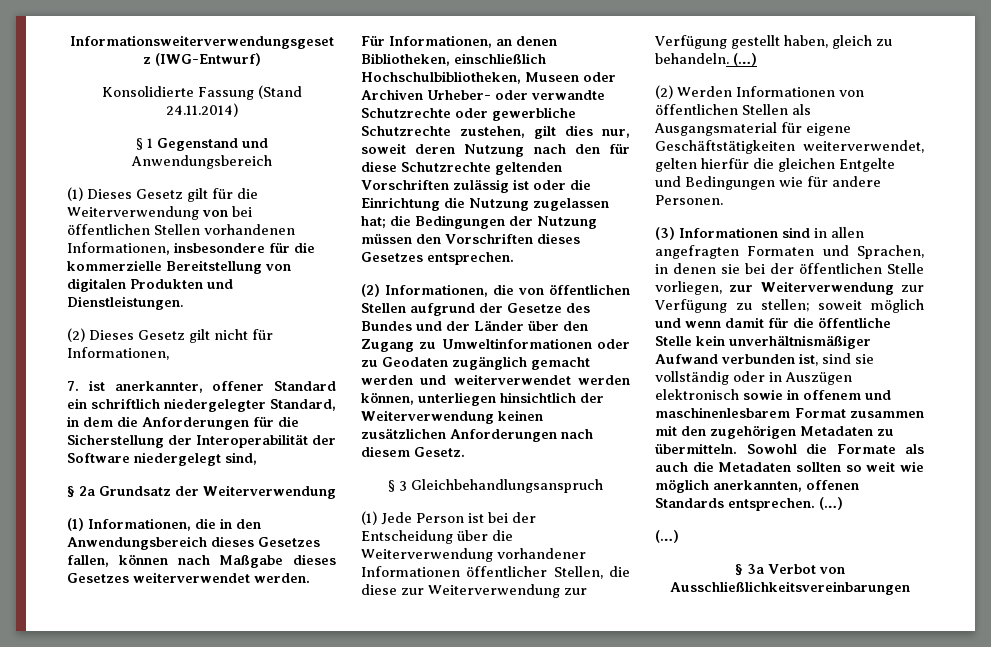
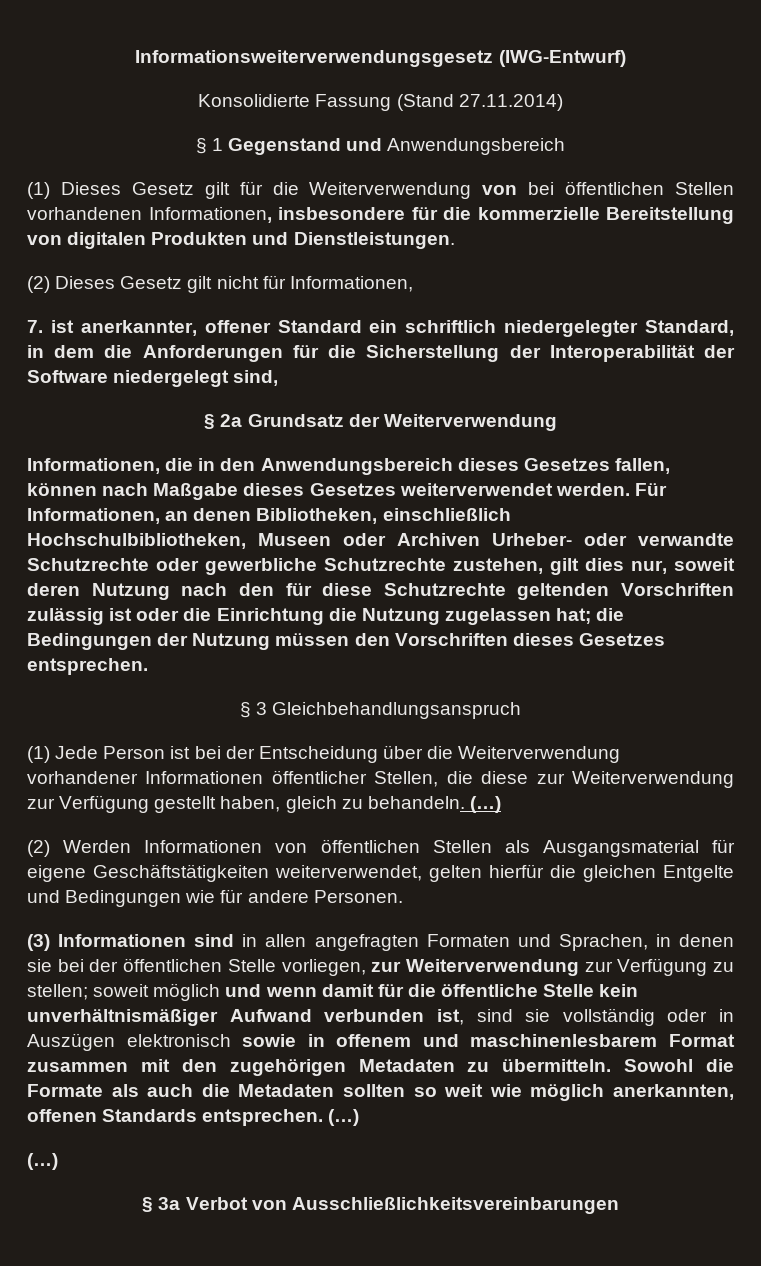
- Konsolidierte Fassung (Stand 24.11.2014)
+ Konsolidierte Fassung (Stand 27.11.2014)
- (1) Informationen, die in den Anwendungsbereich dieses Gesetzes fallen, können nach Maßgabe dieses Gesetzes weiterverwendet werden.
+ Informationen, die in den Anwendungsbereich dieses Gesetzes fallen, können nach Maßgabe dieses Gesetzes weiterverwendet werden.
- (2) Informationen, die von öffentlichen Stellen aufgrund der Gesetze des Bundes und der Länder über den Zugang zu Umweltinformationen oder zu Geodaten zugänglich gemacht werden und weiterverwendet werden können, unterliegen hinsichtlich der Weiterverwendung keinen zusätzlichen Anforderungen nach diesem Gesetz.

